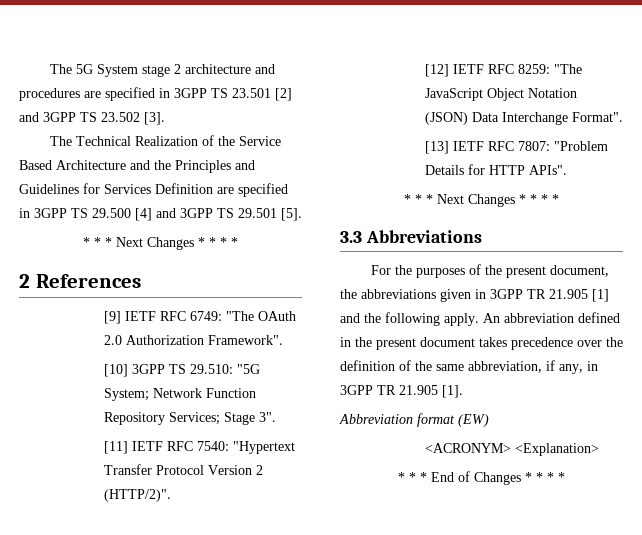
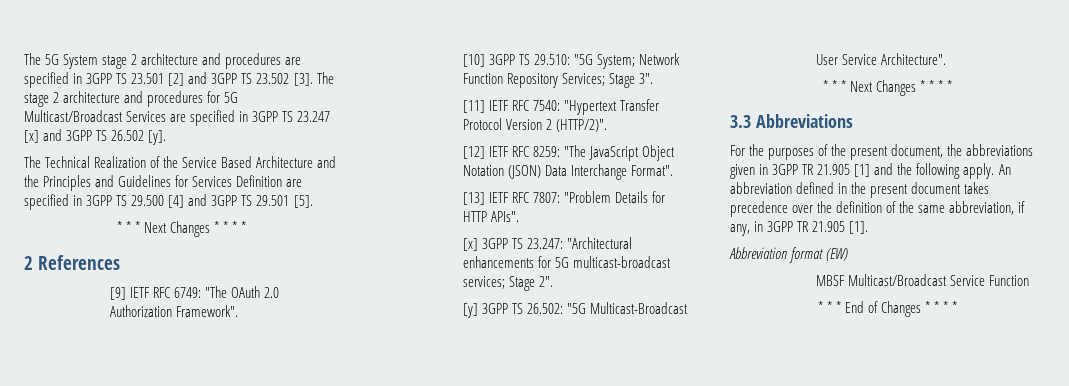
+ The stage 2 architecture and procedures for 5G Multicast/Broadcast Services are specified in 3GPP TS 23.247 [x] and 3GPP TS 26.502 [y].
+ [x] 3GPP TS 23.247: "Architectural enhancements for 5G multicast-broadcast services; Stage 2".
+ [y] 3GPP TS 26.502: "5G Multicast-Broadcast User Service Architecture".
- <ACRONYM> <Explanation>
+ MBSF Multicast/Broadcast Service Function

